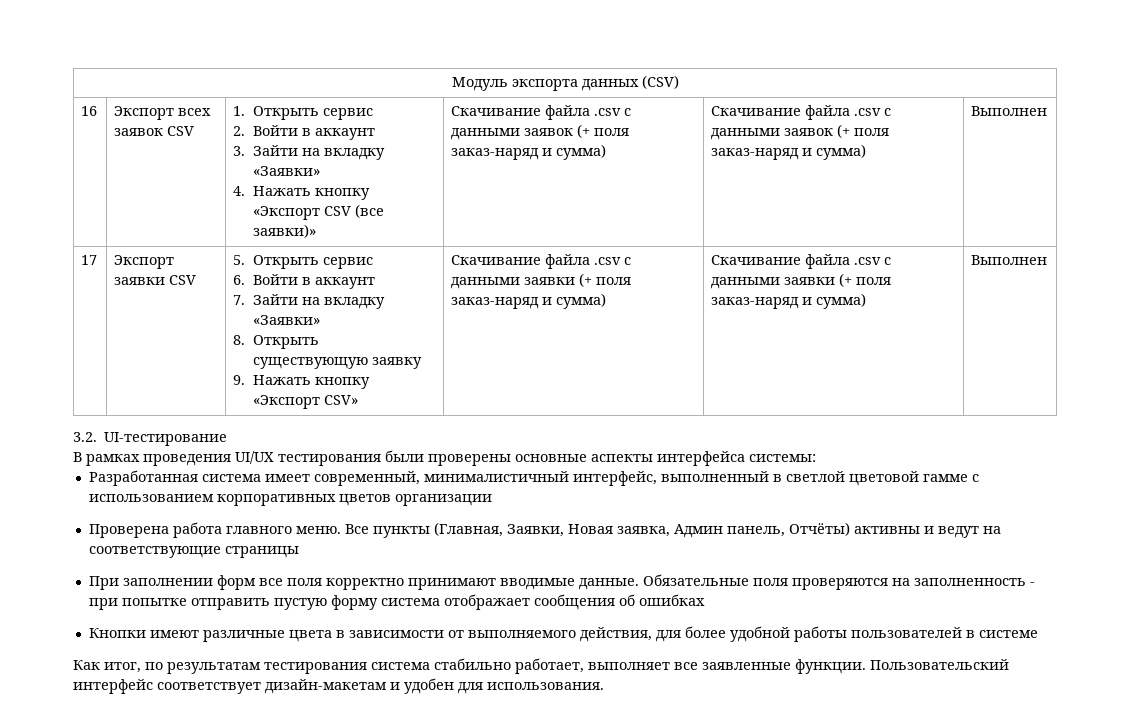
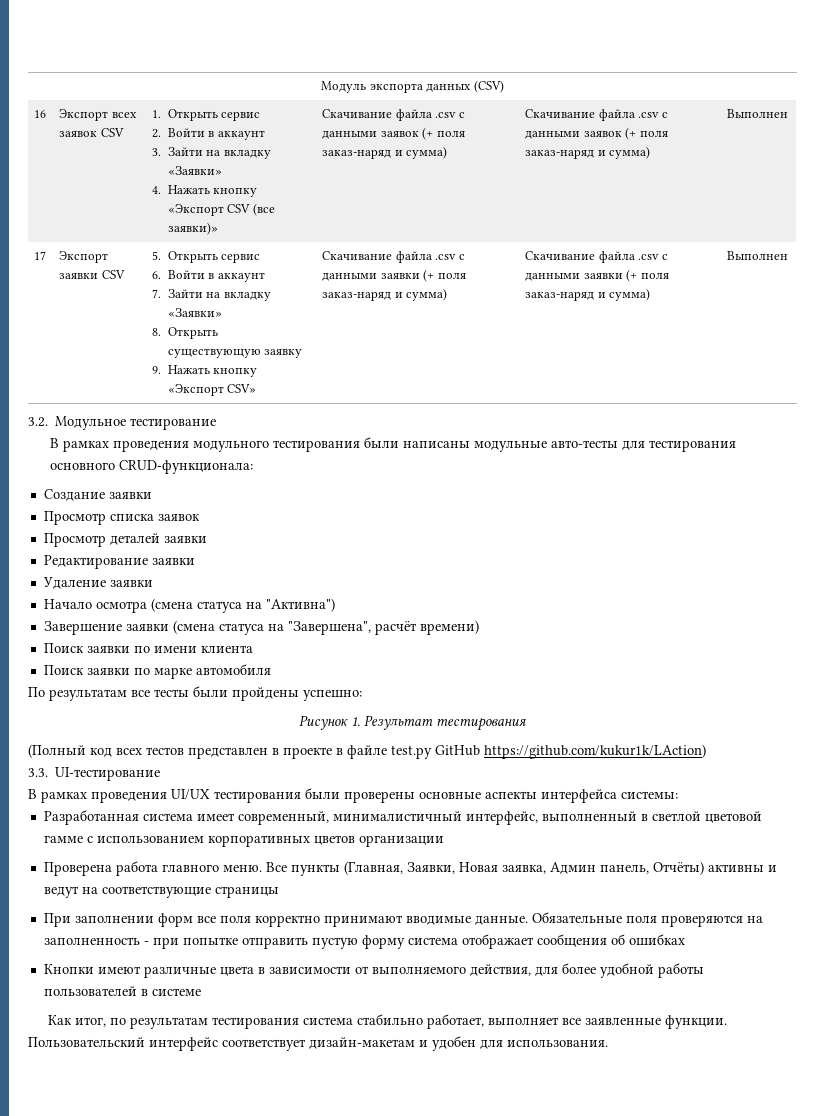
- 3.2. UI-тестирование
+ 3.2. Модульное тестирование
+ В рамках проведения модульного тестирования были написаны модульные авто-тесты для тестирования основного CRUD-функционала:
+ Создание заявки
+ Просмотр списка заявок
+ Просмотр деталей заявки
+ Редактирование заявки
+ Удаление заявки
+ Начало осмотра (смена статуса на "Активна")
+ Завершение заявки (смена статуса на "Завершена", расчёт времени)
+ Поиск заявки по имени клиента
+ Поиск заявки по марке автомобиля
+ По результатам все тесты были пройдены успешно:
+ Рисунок 1. Результат тестирования
+ (Полный код всех тестов представлен в проекте в файле test.py GitHub https://github.com/kukur1k/LAction)
+ 3.3. UI-тестирование

